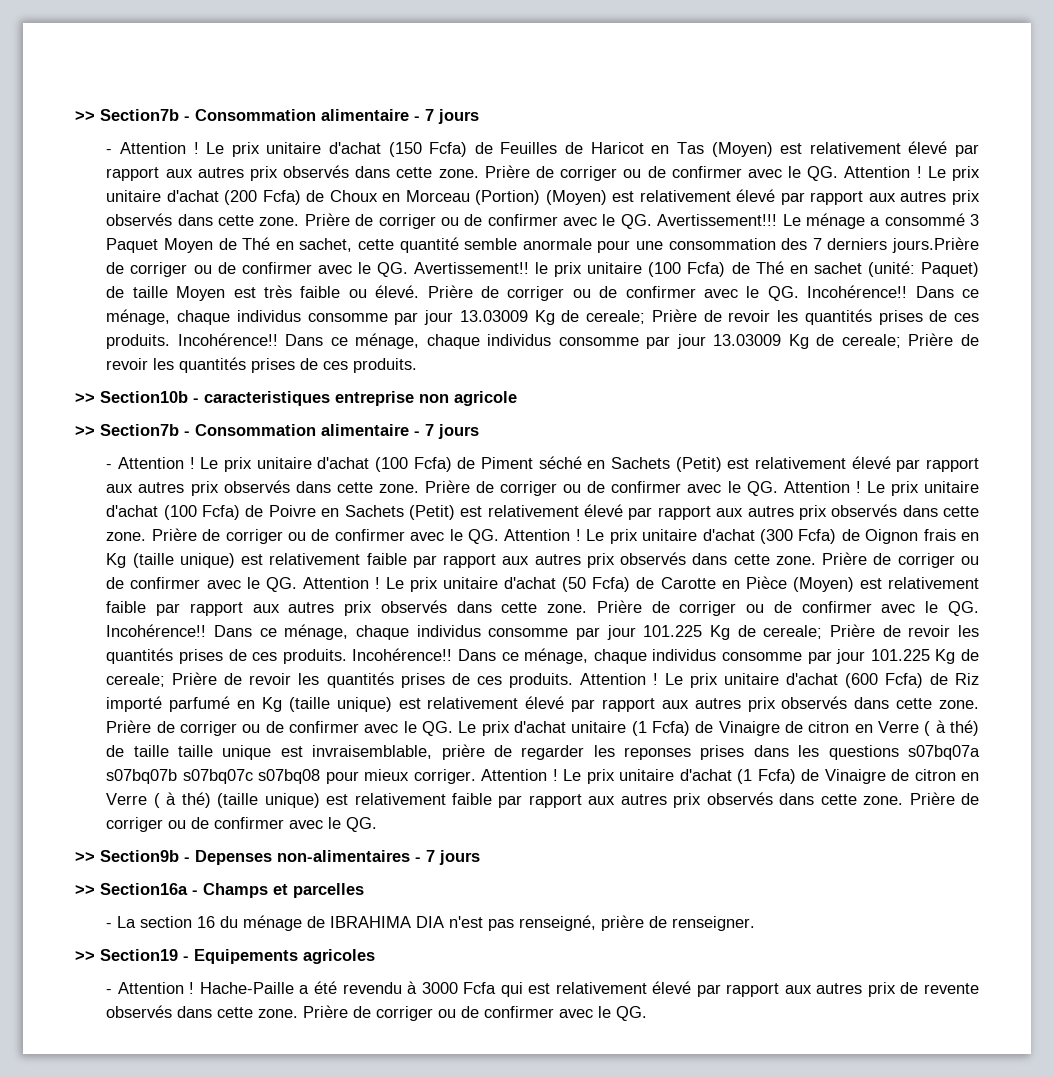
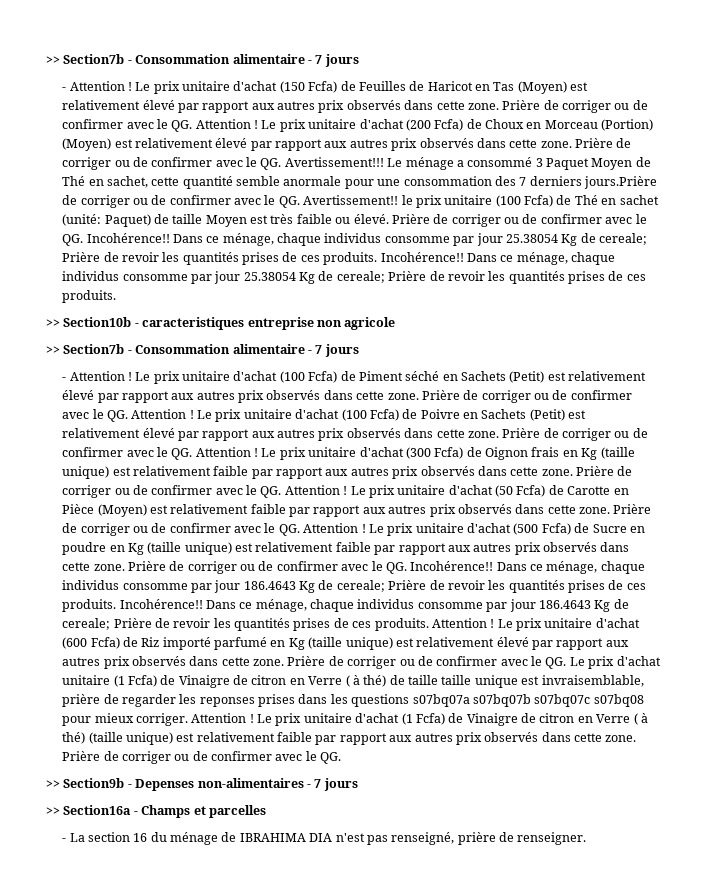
- Prière de corriger ou de confirmer avec le QG. Incohérence!! Dans ce ménage, chaque individus consomme par jour 13.03009 Kg de cereale; Prière de revoir les quantités prises de ces produits. Incohérence!! Dans ce ménage, chaque individus consomme par jour 13.03009 Kg de cereale; Prière de revoir les quantités prises de ces produits.
+ Prière de corriger ou de confirmer avec le QG. Incohérence!! Dans ce ménage, chaque individus consomme par jour 25.38054 Kg de cereale; Prière de revoir les quantités prises de ces produits. Incohérence!! Dans ce ménage, chaque individus consomme par jour 25.38054 Kg de cereale; Prière de revoir les quantités prises de ces produits.
- Prière de corriger ou de confirmer avec le QG. Incohérence!! Dans ce ménage, chaque individus consomme par jour 101.225 Kg de cereale; Prière de revoir les quantités prises de ces produits. Incohérence!! Dans ce ménage, chaque individus consomme par jour 101.225 Kg de cereale; Prière de revoir les quantités prises de ces produits.
+ Prière de corriger ou de confirmer avec le QG. Attention ! Le prix unitaire d'achat (500 Fcfa) de Sucre en poudre en Kg (taille unique) est relativement faible par rapport aux autres prix observés dans cette zone. Prière de corriger ou de confirmer avec le QG. Incohérence!! Dans ce ménage, chaque individus consomme par jour 186.4643 Kg de cereale; Prière de revoir les quantités prises de ces produits. Incohérence!! Dans ce ménage, chaque individus consomme par jour 186.4643 Kg de cereale; Prière de revoir les quantités prises de ces produits.
- >> Section19 - Equipements agricoles
- - Attention ! Hache-Paille a été revendu à 3000 Fcfa qui est relativement élevé par rapport aux autres prix de revente observés dans cette zone. Prière de corriger ou de confirmer avec le QG.

